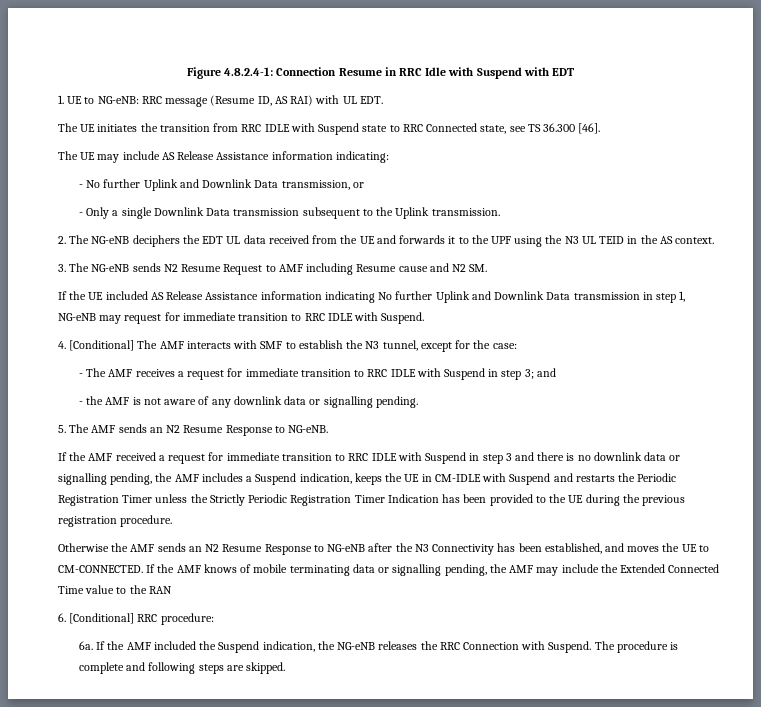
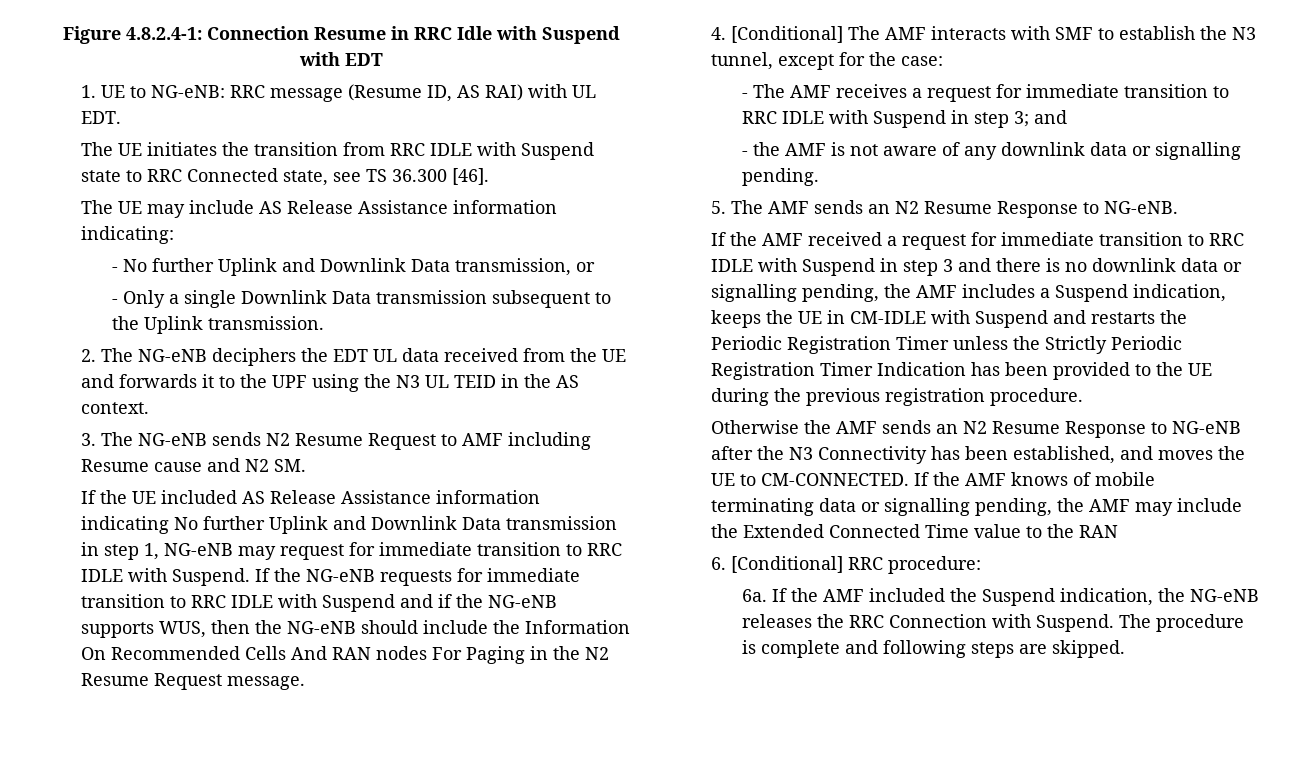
+ If the NG-eNB requests for immediate transition to RRC IDLE with Suspend and if the NG-eNB supports WUS, then the NG-eNB should include the Information On Recommended Cells And RAN nodes For Paging in the N2 Resume Request message.

